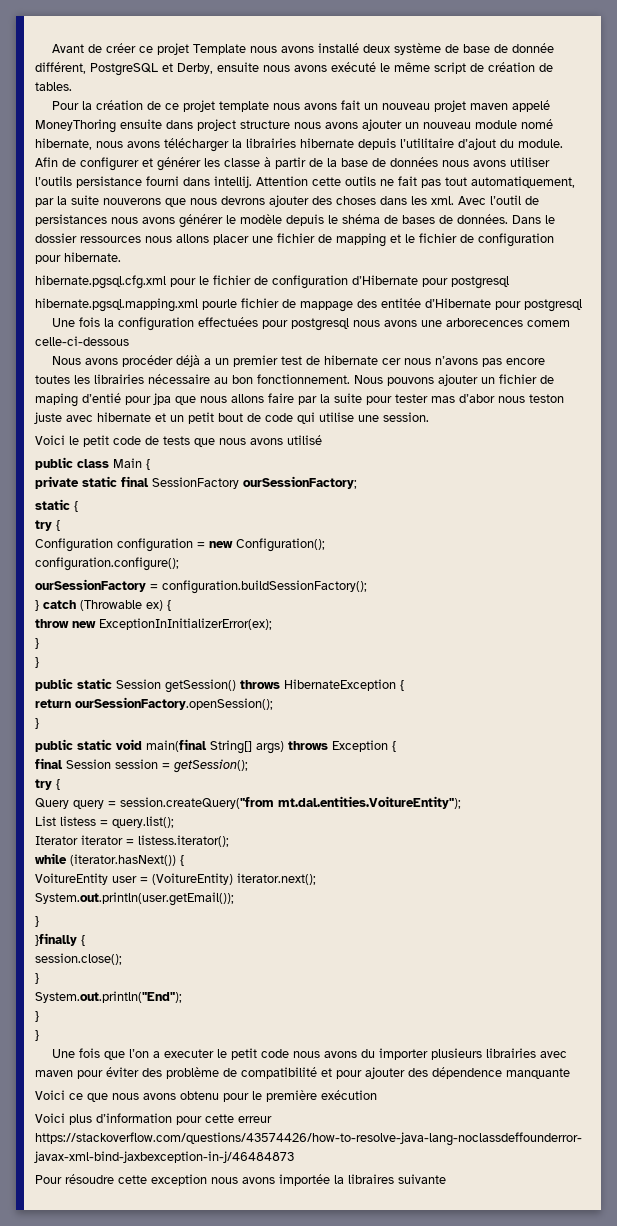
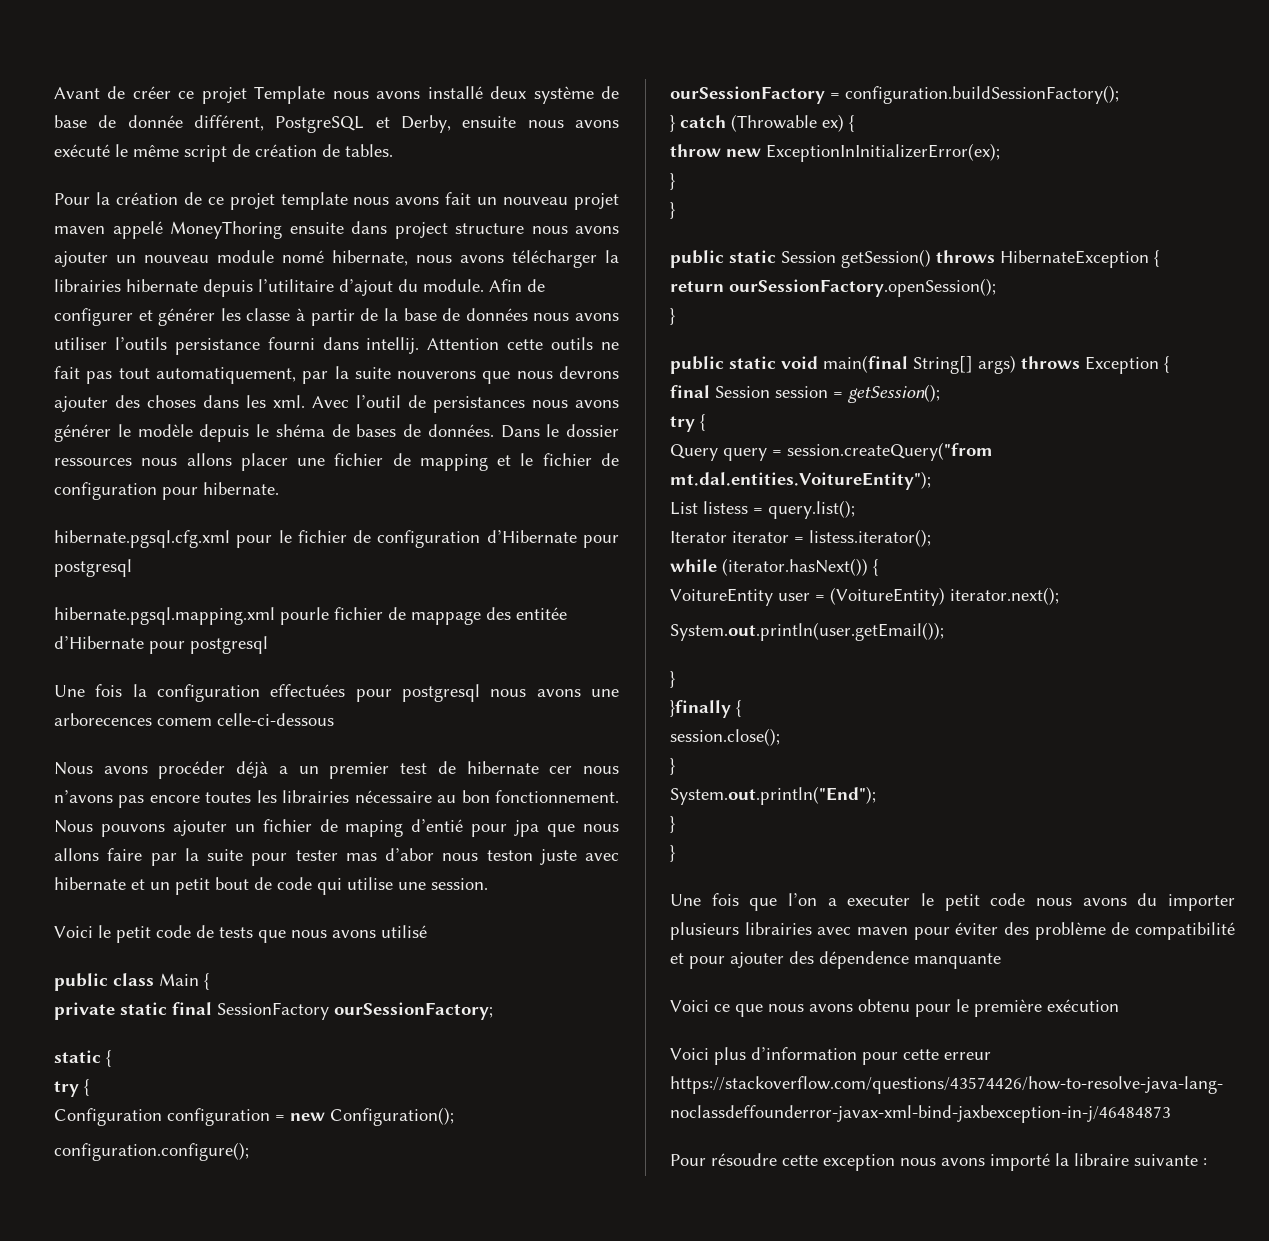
- Pour résoudre cette exception nous avons importée la libraires suivante
+ Pour résoudre cette exception nous avons importé la libraire suivante :

